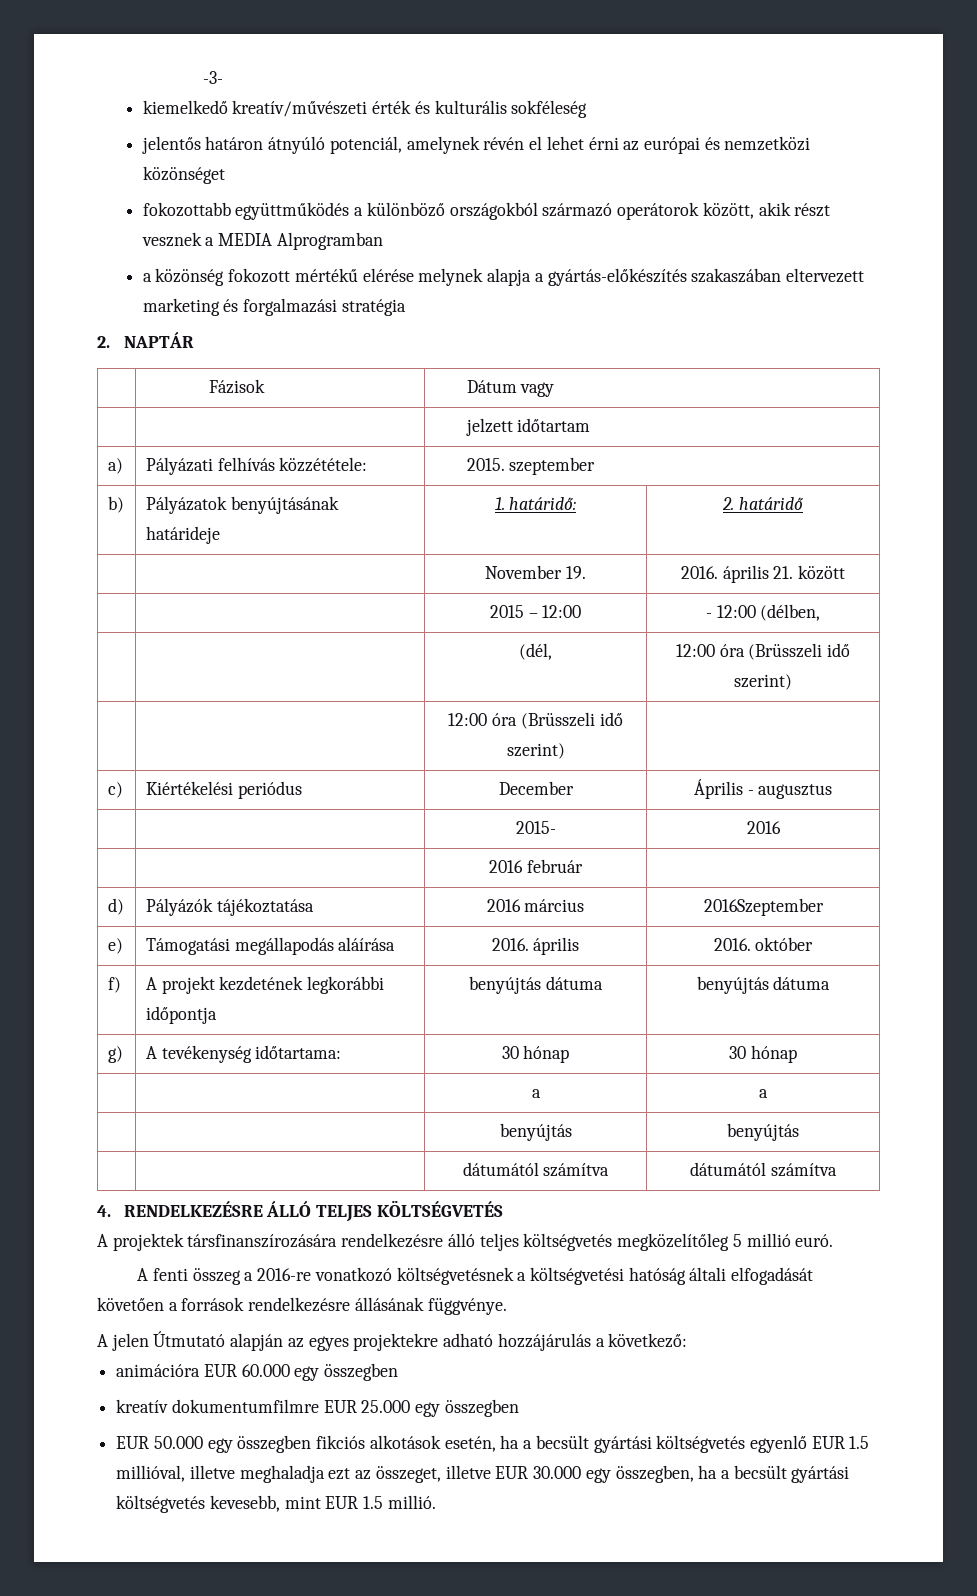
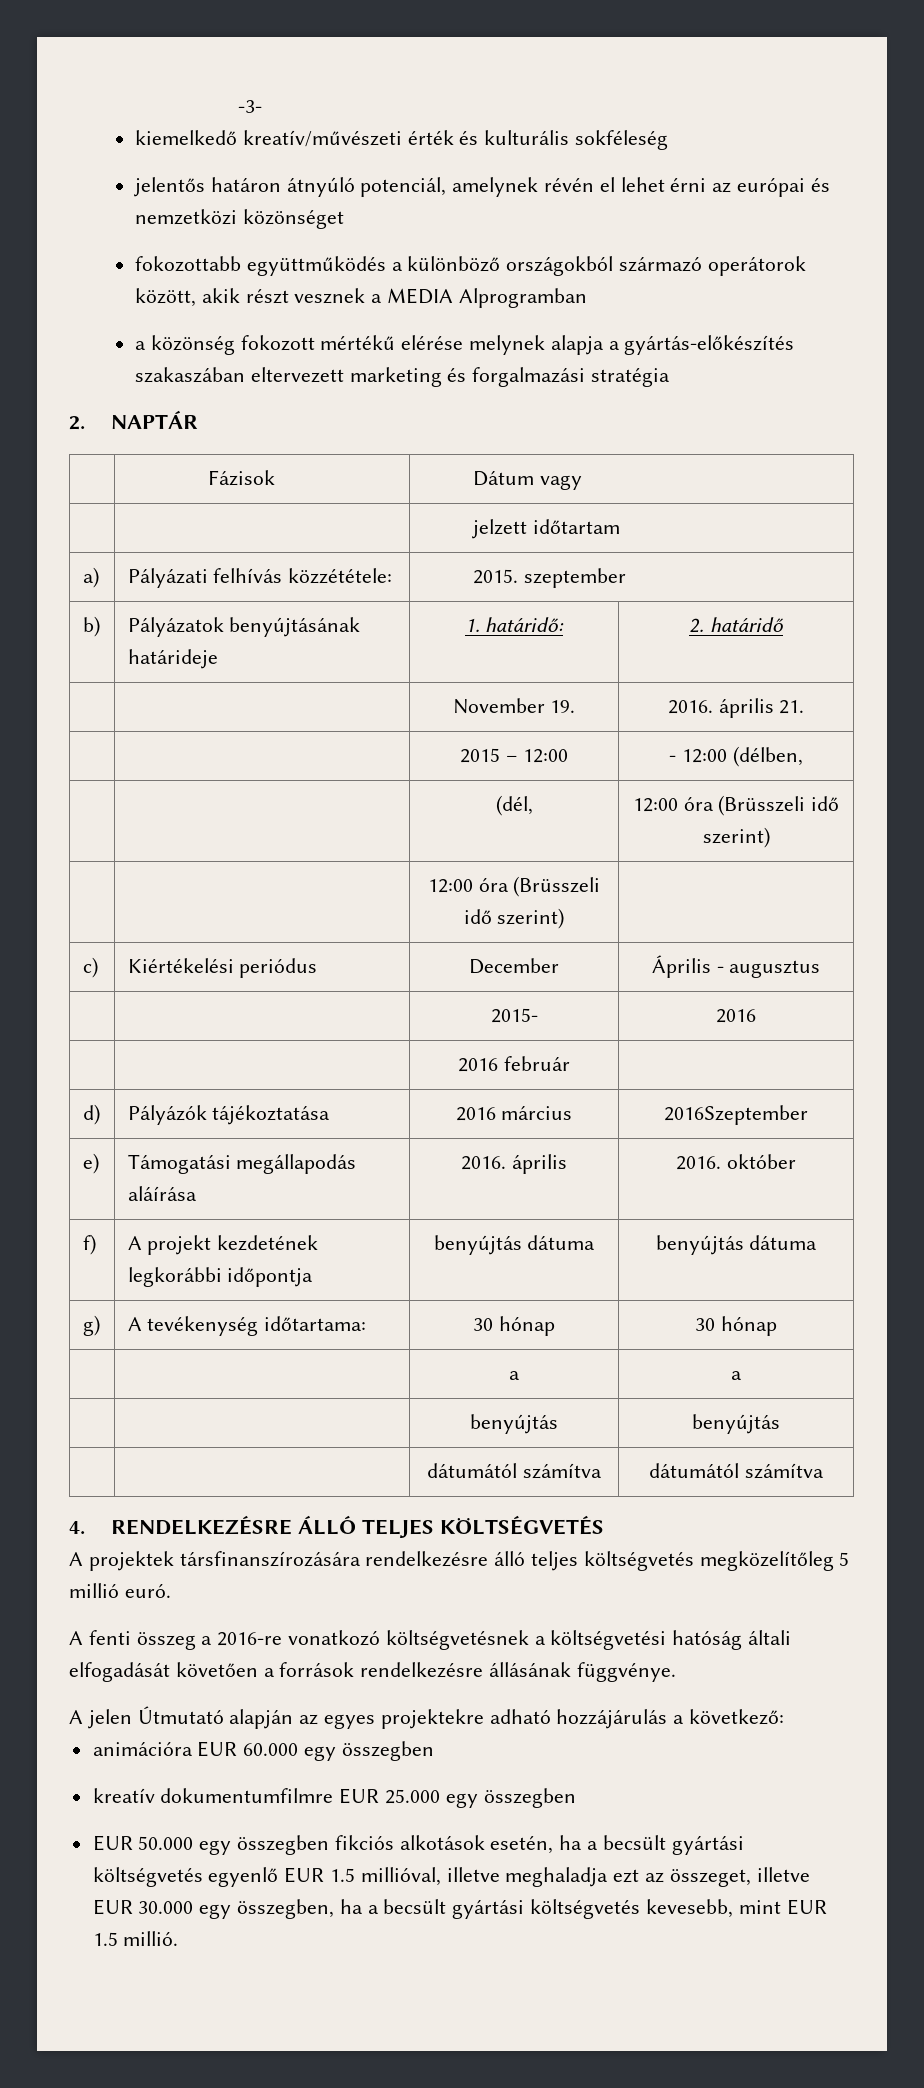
- | | November 19. | 2016. április 21. között
+ | | November 19. | 2016. április 21.

